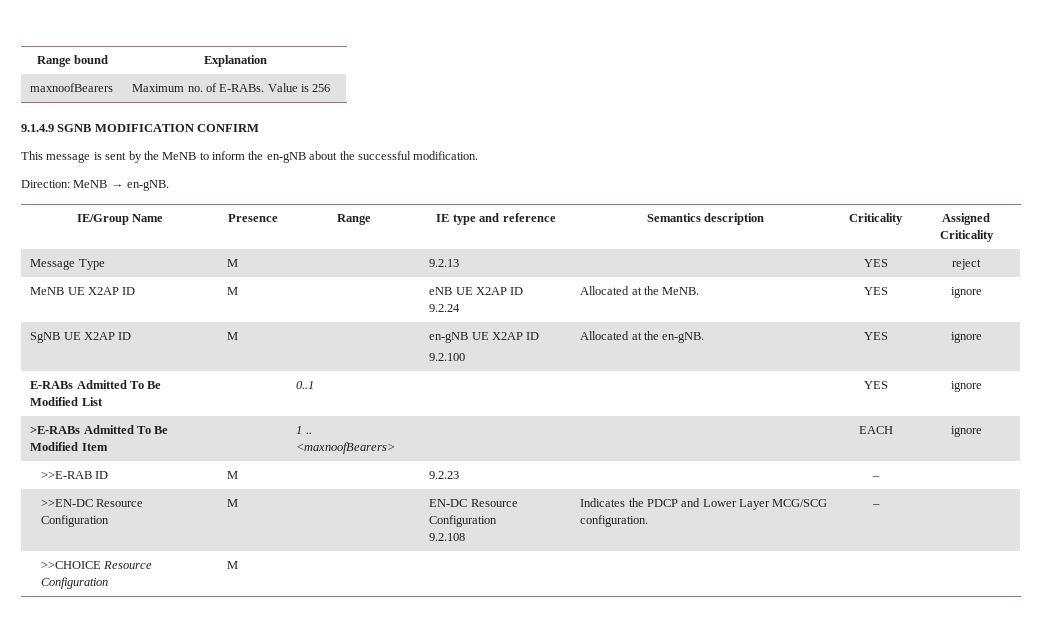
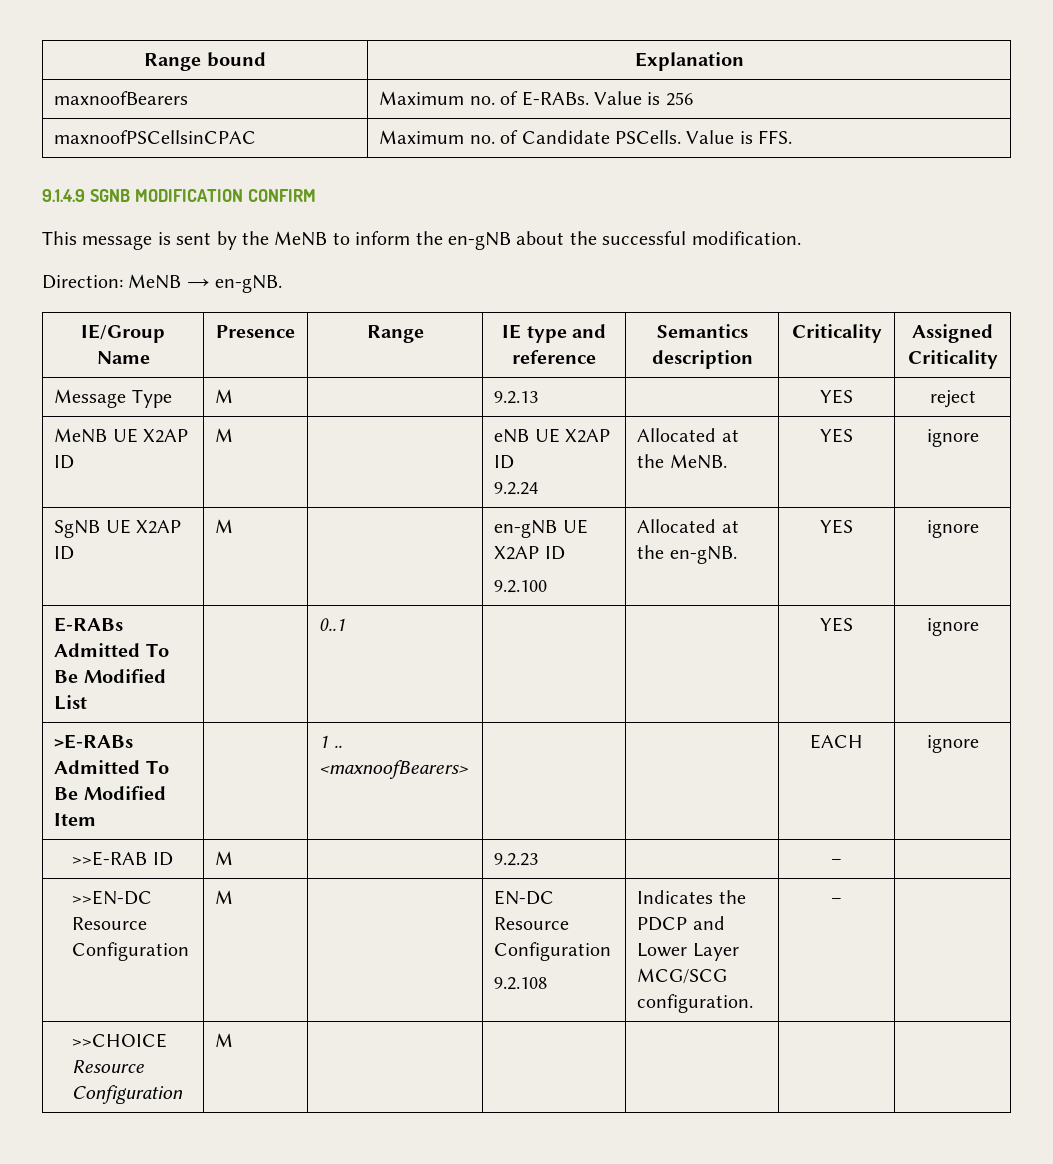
+ maxnoofPSCellsinCPAC | Maximum no. of Candidate PSCells. Value is FFS.

